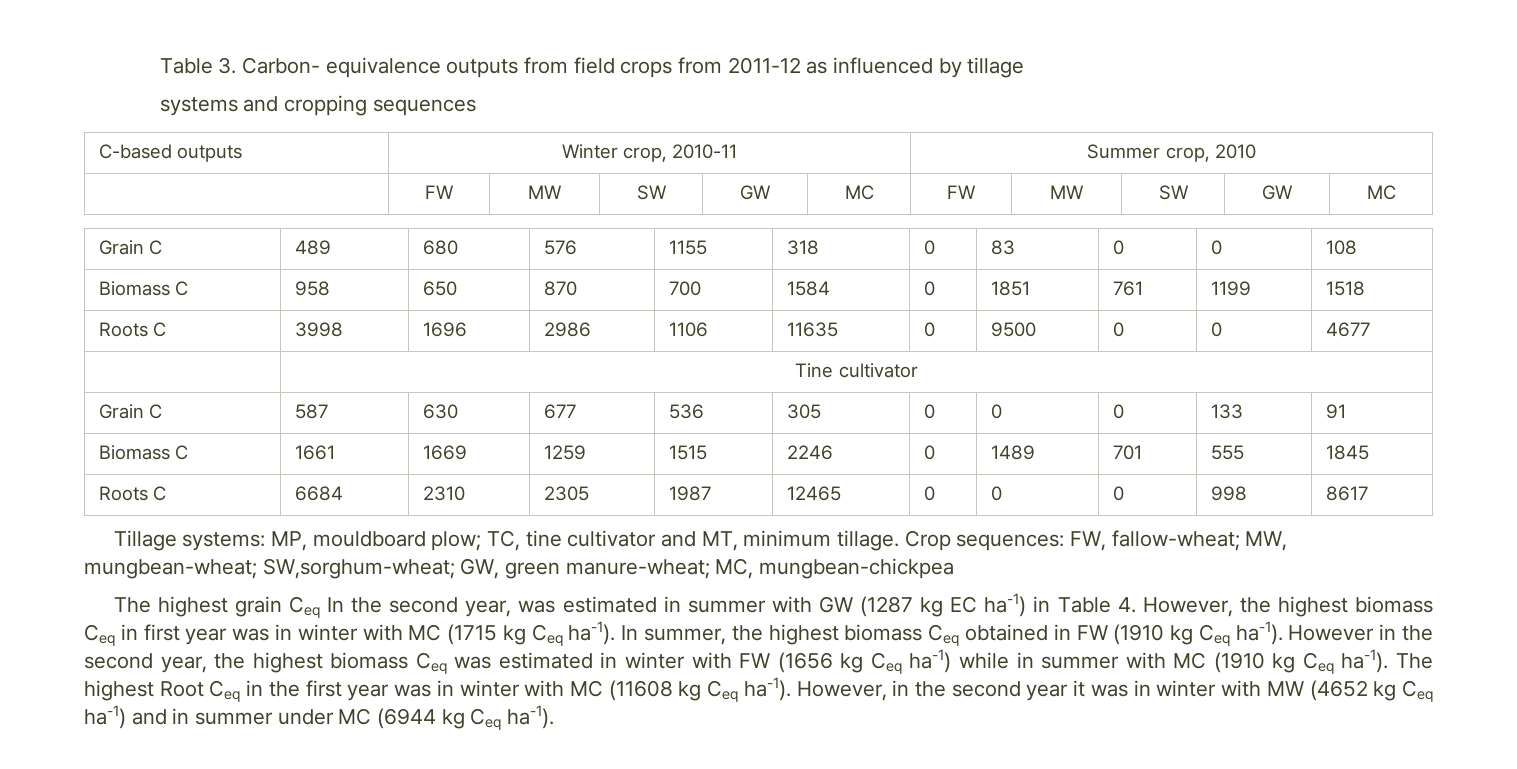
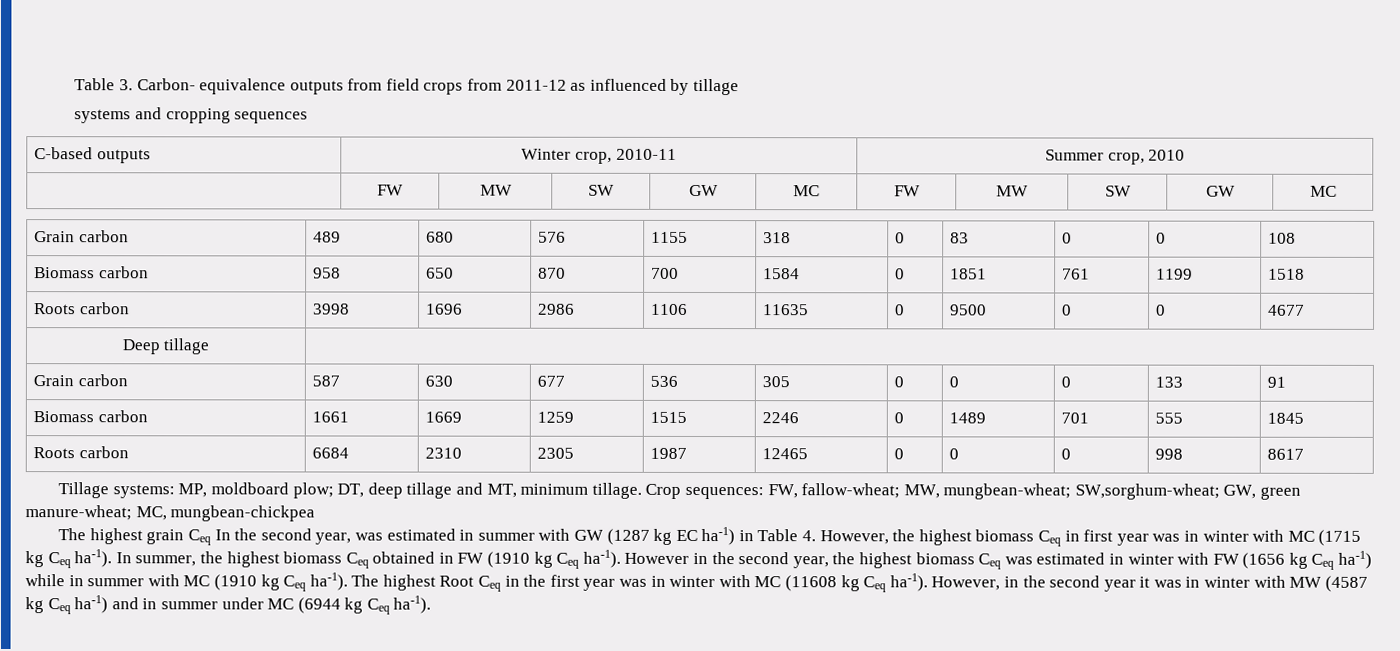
- Grain C | 489 | 680 | 576 | 1155 | 318 | 0 | 83 | 0 | 0 | 108
+ Grain carbon | 489 | 680 | 576 | 1155 | 318 | 0 | 83 | 0 | 0 | 108
- Biomass C | 958 | 650 | 870 | 700 | 1584 | 0 | 1851 | 761 | 1199 | 1518
+ Biomass carbon | 958 | 650 | 870 | 700 | 1584 | 0 | 1851 | 761 | 1199 | 1518
- Roots C | 3998 | 1696 | 2986 | 1106 | 11635 | 0 | 9500 | 0 | 0 | 4677
+ Roots carbon | 3998 | 1696 | 2986 | 1106 | 11635 | 0 | 9500 | 0 | 0 | 4677
- | Tine cultivator
- Grain C | 587 | 630 | 677 | 536 | 305 | 0 | 0 | 0 | 133 | 91
+ Deep tillage
+ Grain carbon | 587 | 630 | 677 | 536 | 305 | 0 | 0 | 0 | 133 | 91
- Biomass C | 1661 | 1669 | 1259 | 1515 | 2246 | 0 | 1489 | 701 | 555 | 1845
+ Biomass carbon | 1661 | 1669 | 1259 | 1515 | 2246 | 0 | 1489 | 701 | 555 | 1845
- Roots C | 6684 | 2310 | 2305 | 1987 | 12465 | 0 | 0 | 0 | 998 | 8617
+ Roots carbon | 6684 | 2310 | 2305 | 1987 | 12465 | 0 | 0 | 0 | 998 | 8617
- Tillage systems: MP, mouldboard plow; TC, tine cultivator and MT, minimum tillage.
+ Tillage systems: MP, moldboard plow; DT, deep tillage and MT, minimum tillage.
- However, in the second year it was in winter with MW (4652 kg Ceq ha-1) and in summer under MC (6944 kg Ceq ha-1).
+ However, in the second year it was in winter with MW (4587 kg Ceq ha-1) and in summer under MC (6944 kg Ceq ha-1).

